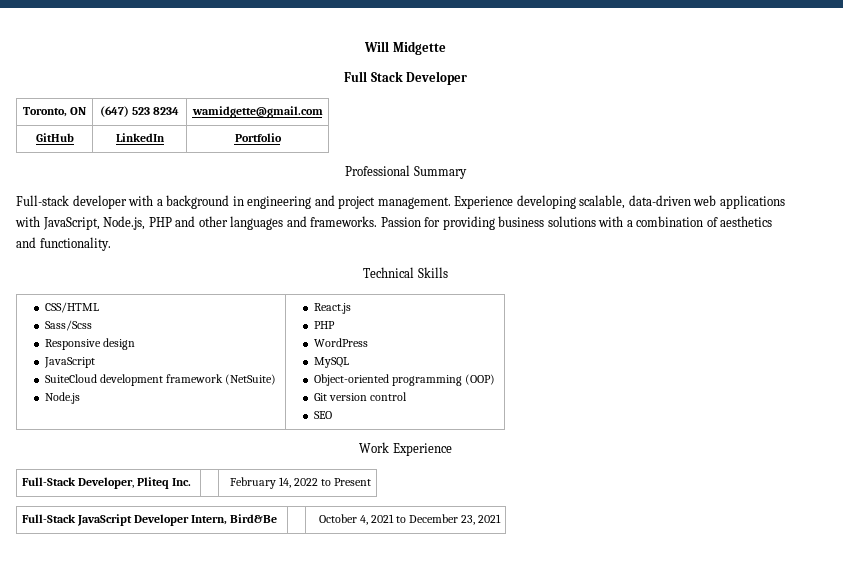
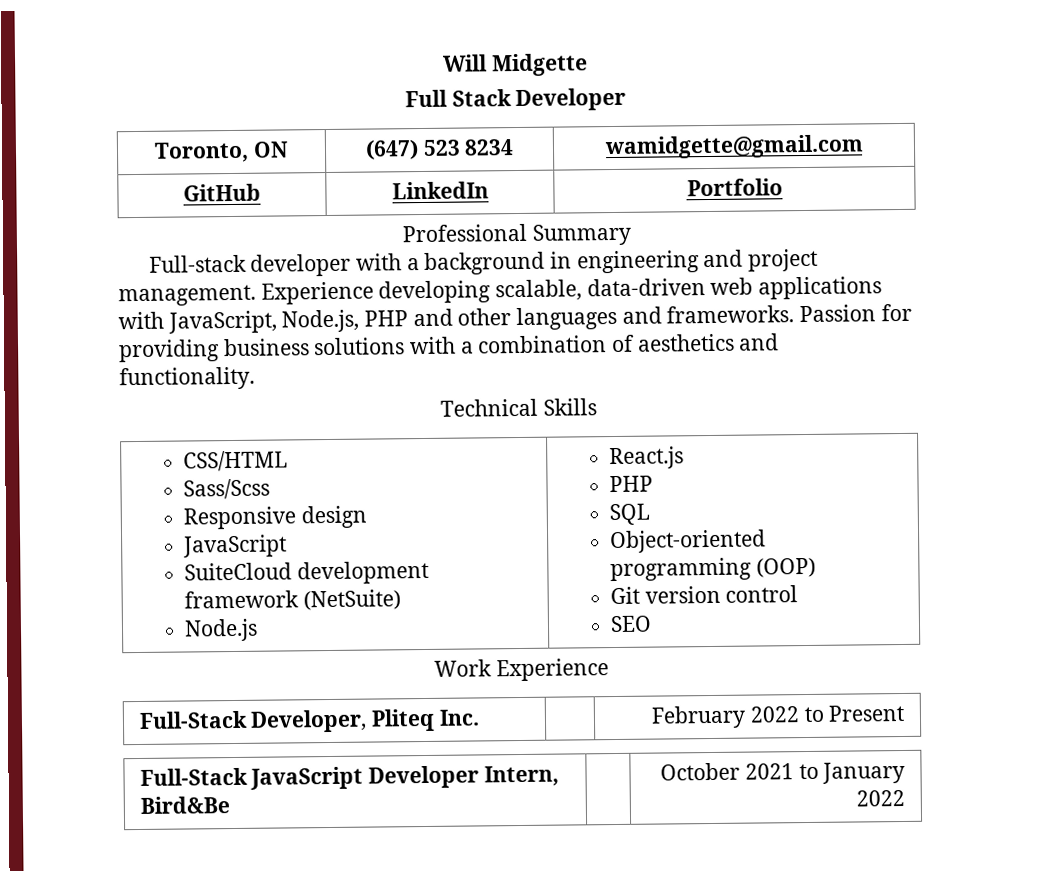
  CSS/HTML
  Sass/Scss
  Responsive design
  JavaScript
  SuiteCloud development framework (NetSuite)
  Node.js | React.js
  PHP
- WordPress
- MySQL
+ SQL
- Full-Stack Developer, Pliteq Inc. | | February 14, 2022 to Present
+ Full-Stack Developer, Pliteq Inc. | | February 2022 to Present
- Full-Stack JavaScript Developer Intern, Bird&Be | | October 4, 2021 to December 23, 2021
+ Full-Stack JavaScript Developer Intern, Bird&Be | | October 2021 to January 2022

